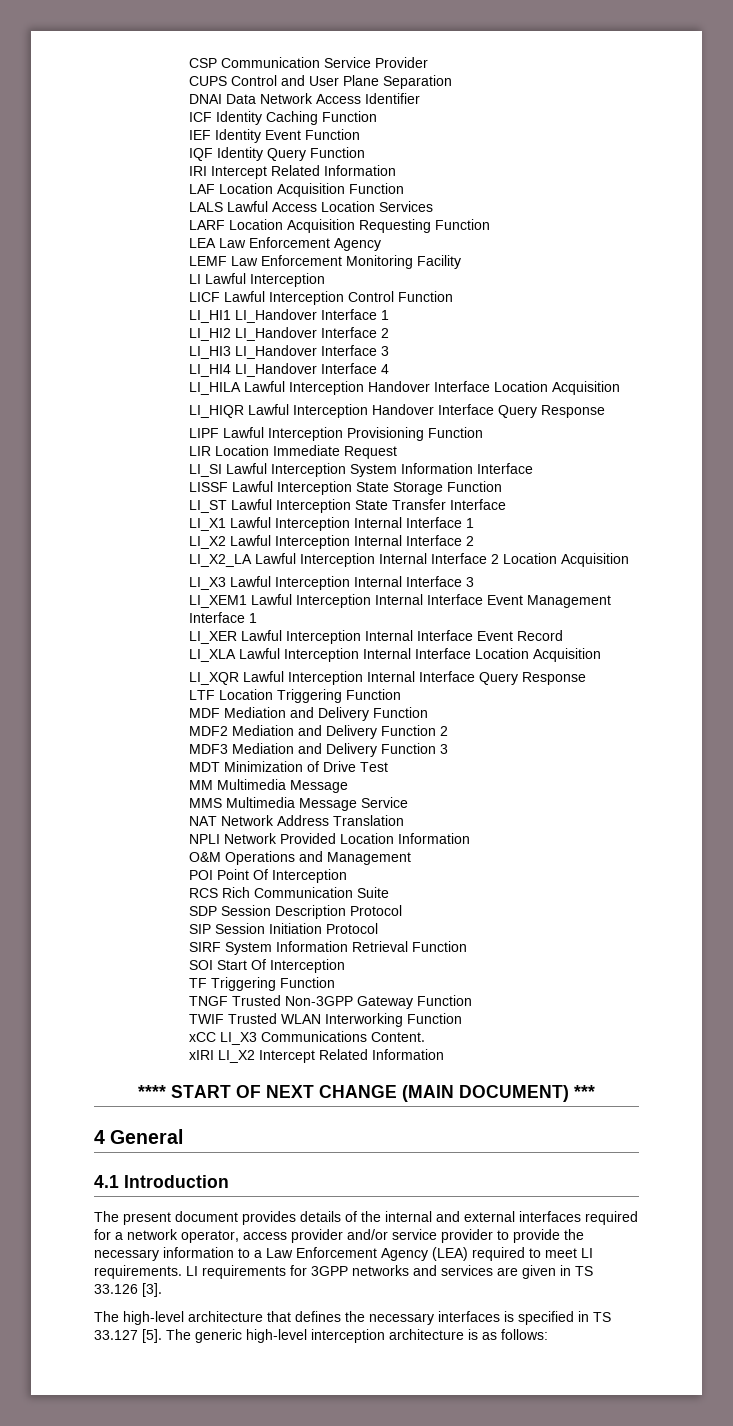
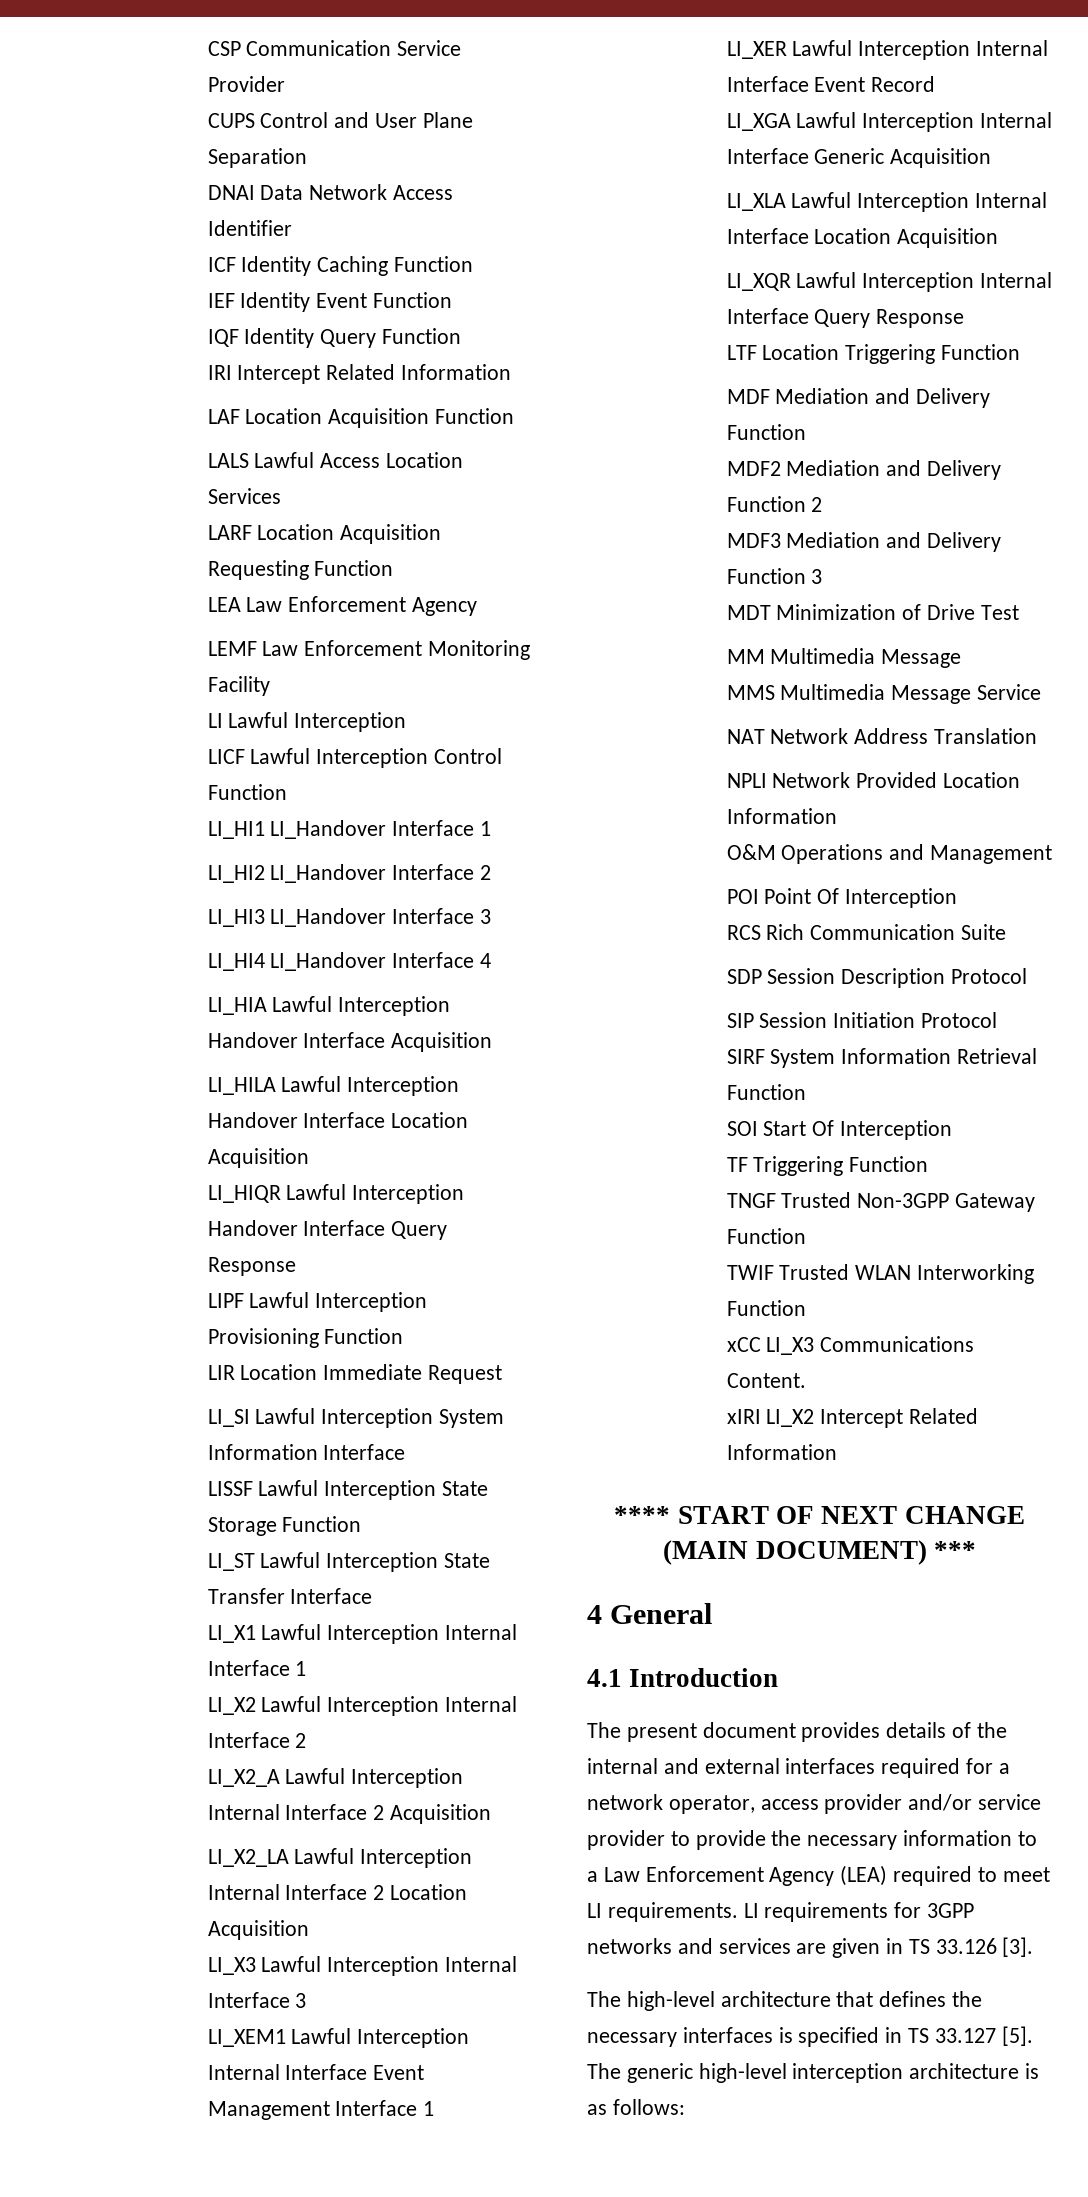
+ LI_HIA Lawful Interception Handover Interface Acquisition
+ LI_X2_A Lawful Interception Internal Interface 2 Acquisition
+ LI_XGA Lawful Interception Internal Interface Generic Acquisition

